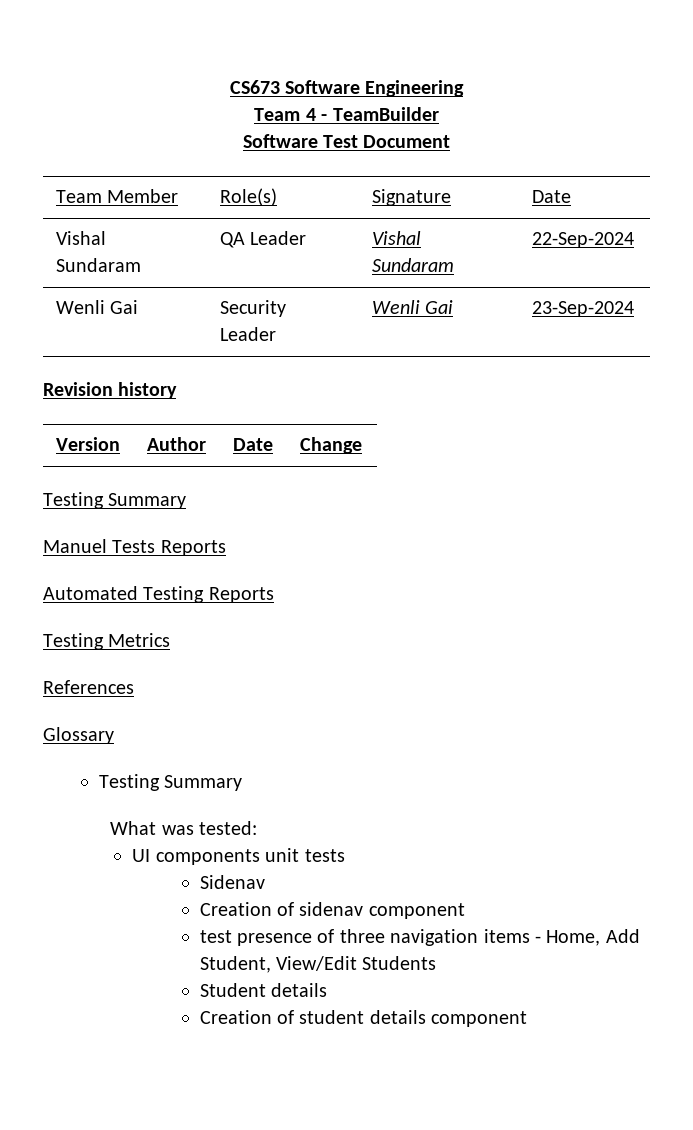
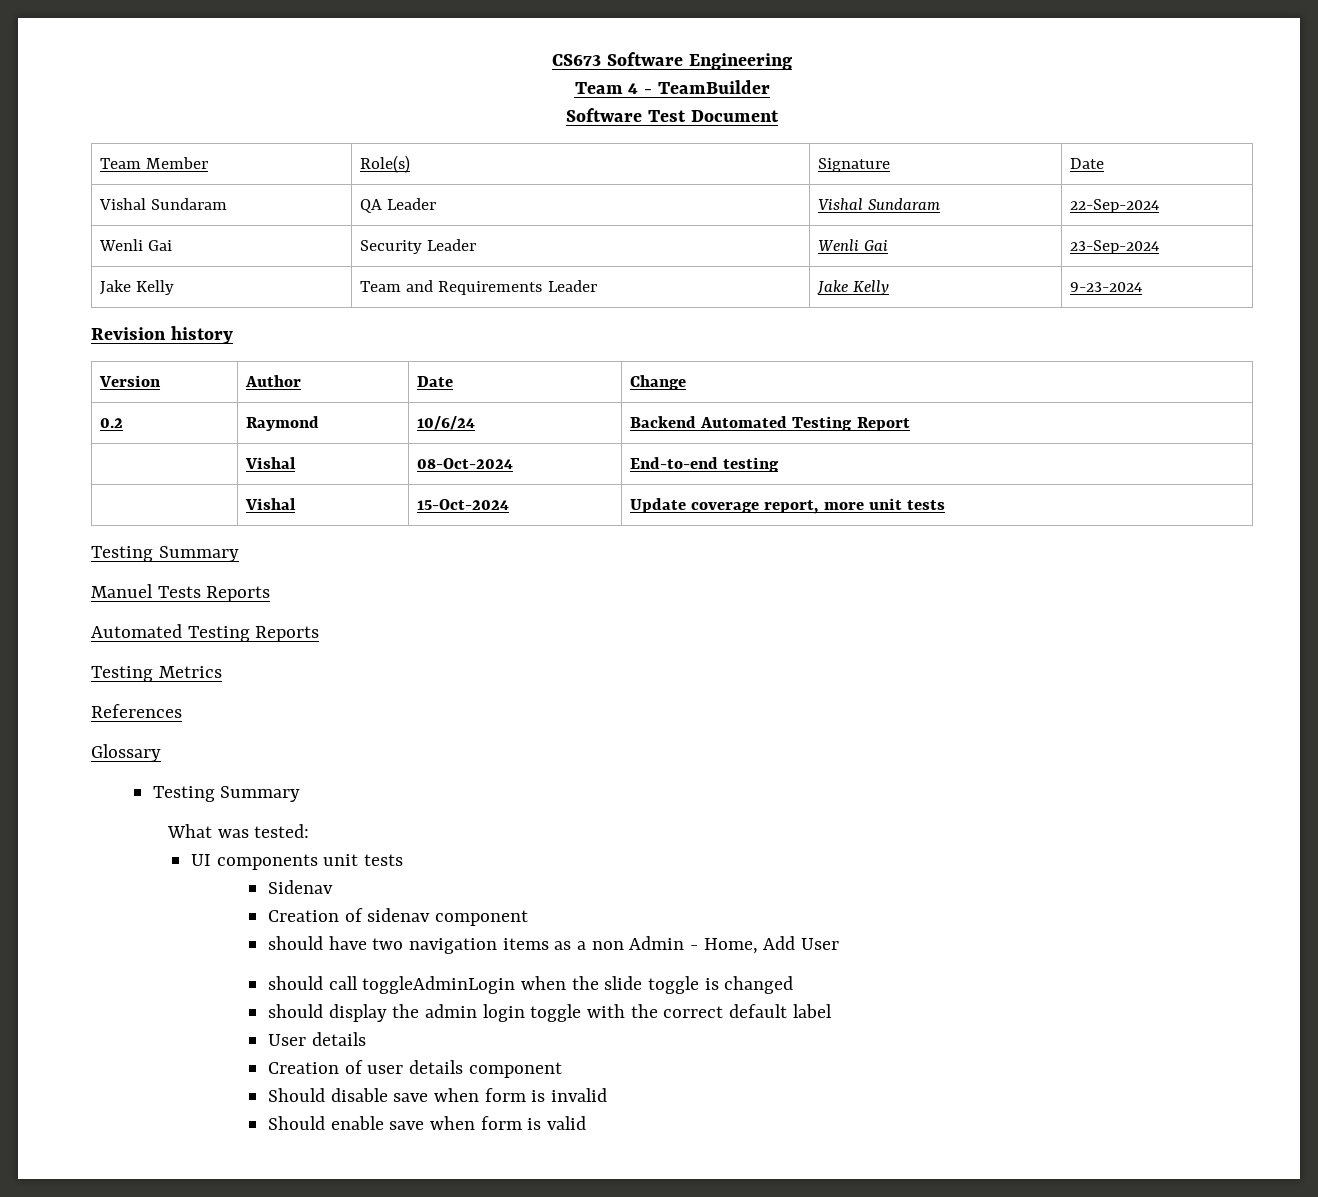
+ Jake Kelly | Team and Requirements Leader | Jake Kelly | 9-23-2024
+ 0.2 | Raymond | 10/6/24 | Backend Automated Testing Report
+ | Vishal | 08-Oct-2024 | End-to-end testing
+ | Vishal | 15-Oct-2024 | Update coverage report, more unit tests
- test presence of three navigation items - Home, Add Student, View/Edit Students
- Student details
+ should have two navigation items as a non Admin - Home, Add User
+ should call toggleAdminLogin when the slide toggle is changed
+ should display the admin login toggle with the correct default label
+ User details
- Creation of student details component
+ Creation of user details component
+ Should disable save when form is invalid
+ Should enable save when form is valid

